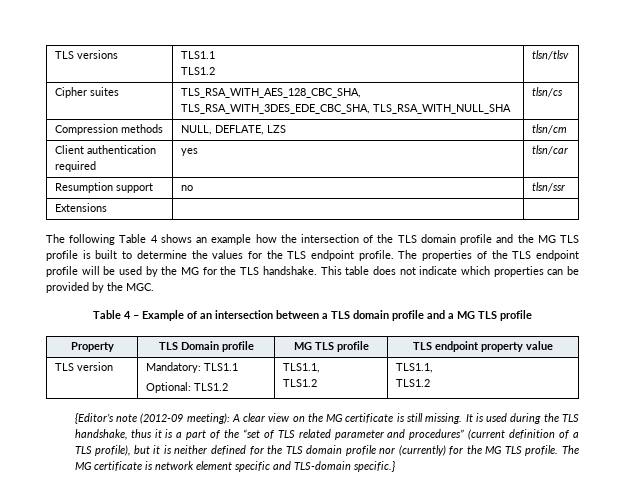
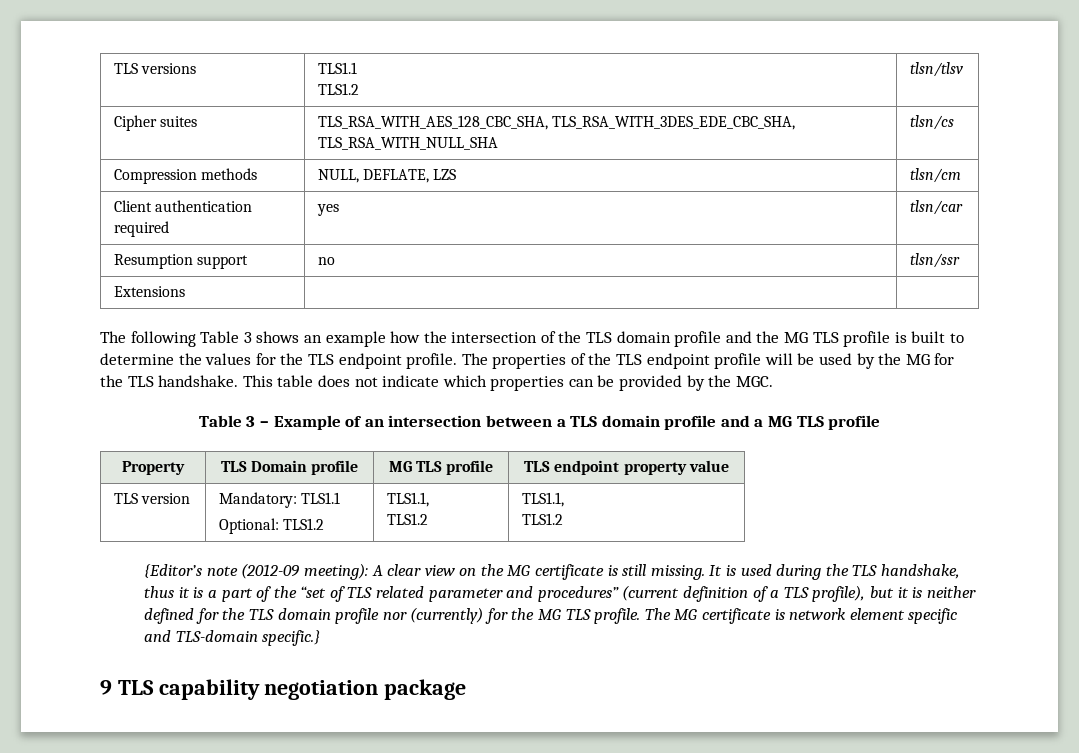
- The following Table 4 shows an example how the intersection of the TLS domain profile and the MG TLS profile is built to determine the values for the TLS endpoint profile.
+ The following Table 3 shows an example how the intersection of the TLS domain profile and the MG TLS profile is built to determine the values for the TLS endpoint profile.
- Table 4 – Example of an intersection between a TLS domain profile and a MG TLS profile
+ Table 3 – Example of an intersection between a TLS domain profile and a MG TLS profile
+ 9 TLS capability negotiation package

